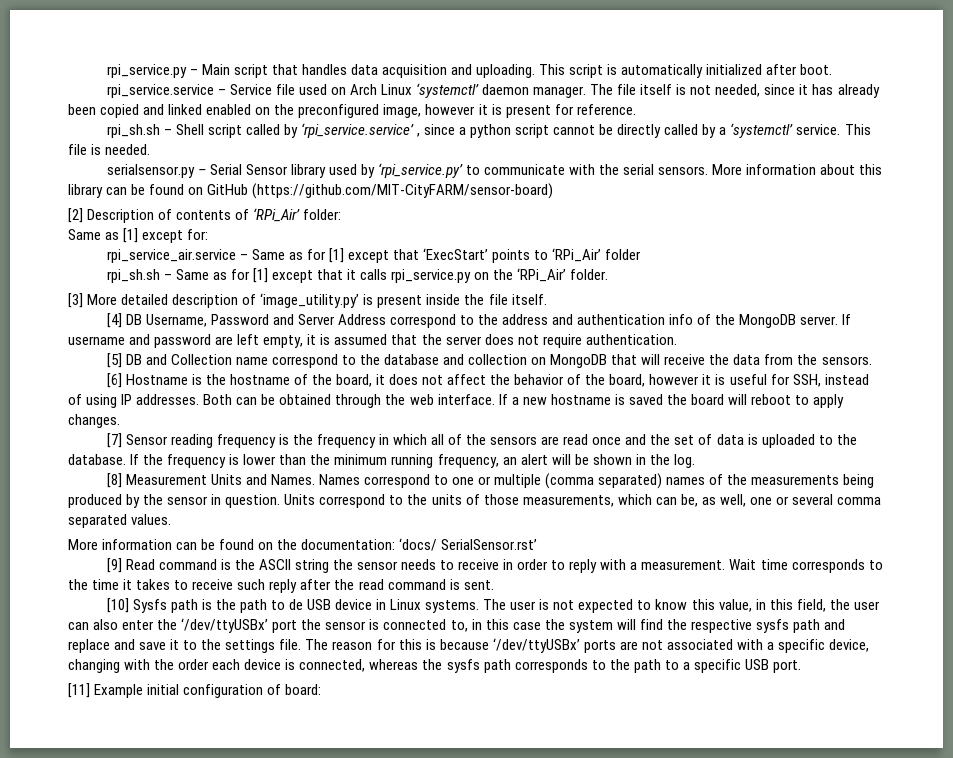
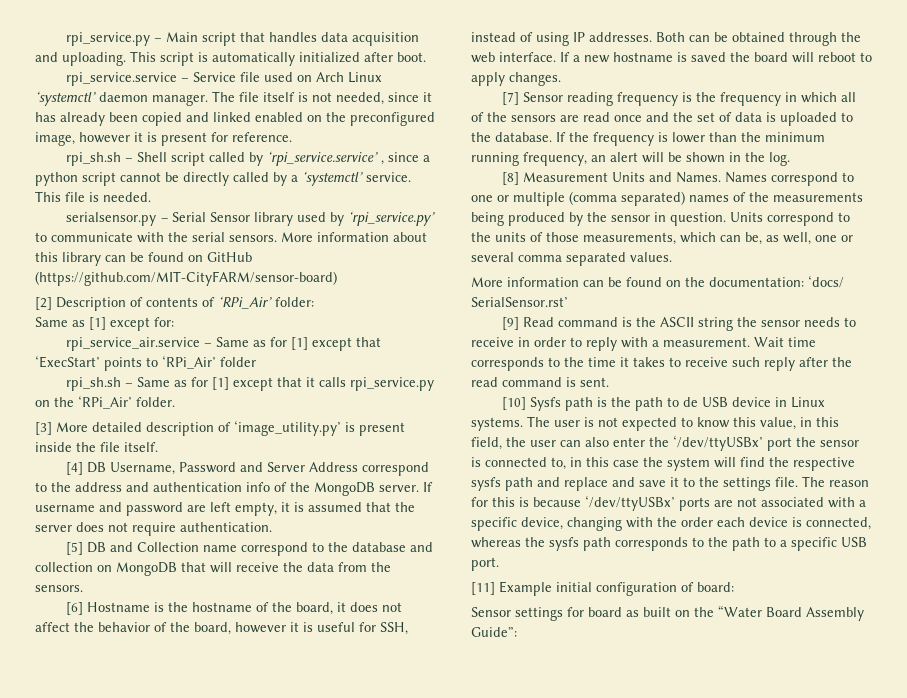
+ Sensor settings for board as built on the “Water Board Assembly Guide”:

